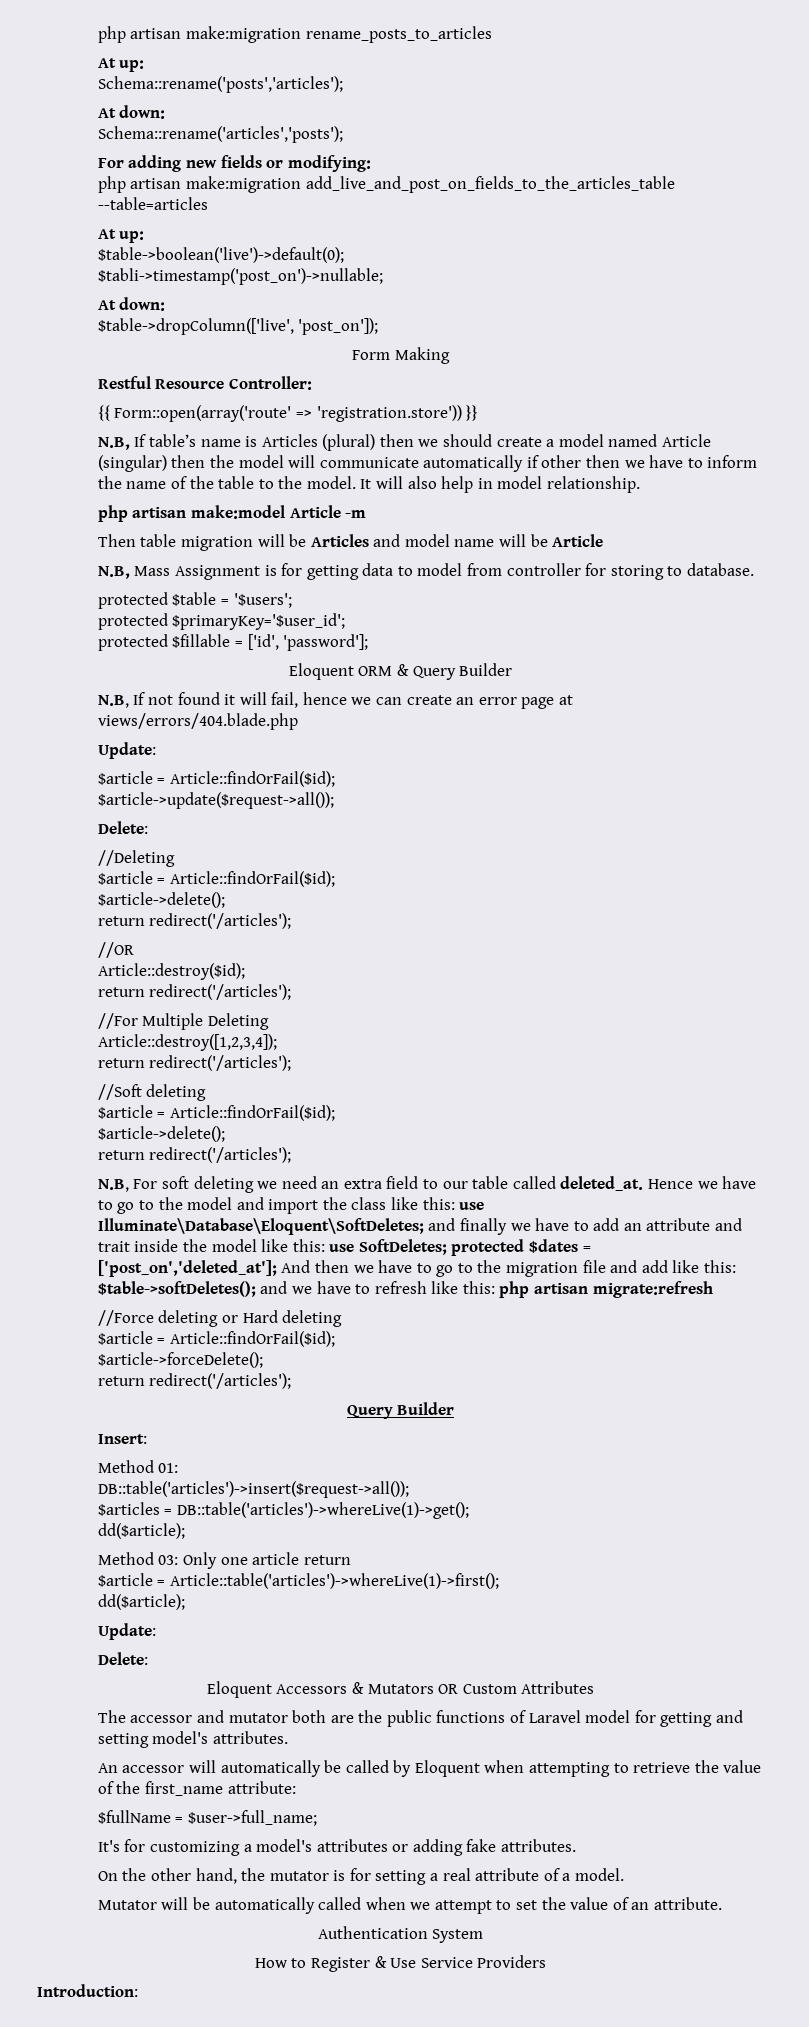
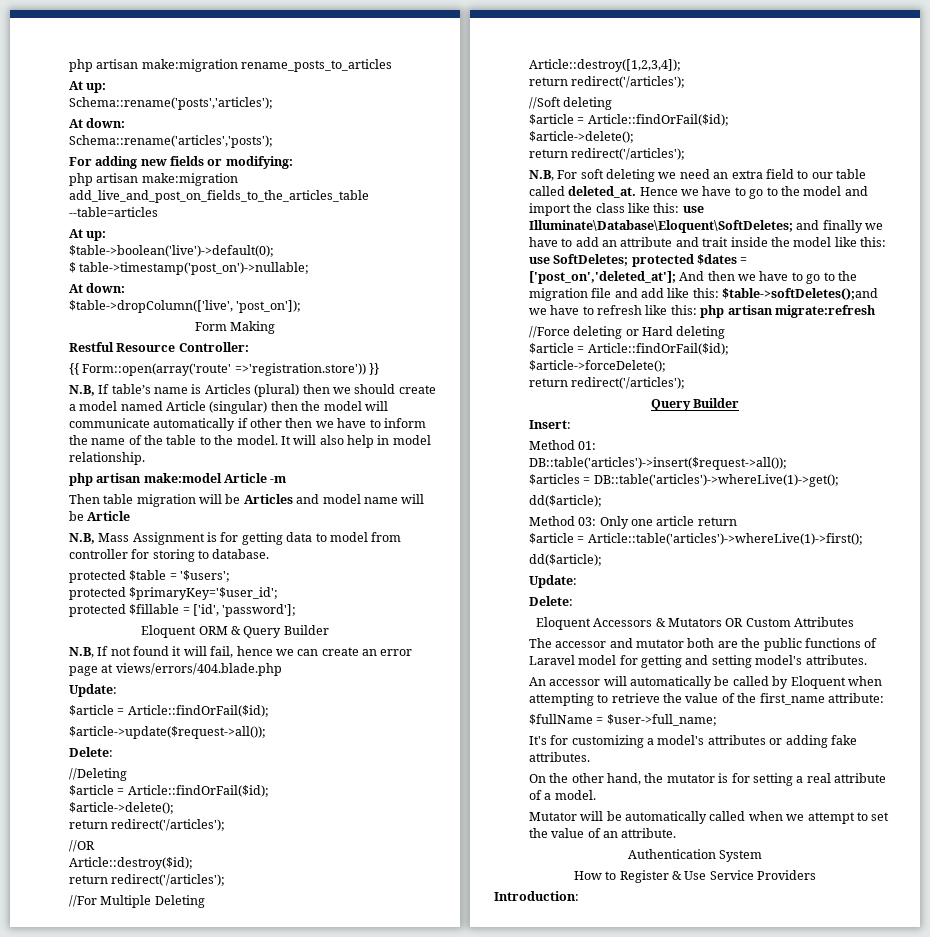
- $tabli->timestamp('post_on')->nullable;
+ $ table->timestamp('post_on')->nullable;
- {{ Form::open(array('route' => 'registration.store')) }}
+ {{ Form::open(array('route' =>'registration.store')) }}
- Hence we have to go to the model and import the class like this: use Illuminate\Database\Eloquent\SoftDeletes; and finally we have to add an attribute and trait inside the model like this: use SoftDeletes; protected $dates = ['post_on','deleted_at']; And then we have to go to the migration file and add like this: $table->softDeletes(); and we have to refresh like this: php artisan migrate:refresh
+ Hence we have to go to the model and import the class like this: use Illuminate\Database\Eloquent\SoftDeletes; and finally we have to add an attribute and trait inside the model like this: use SoftDeletes; protected $dates = ['post_on','deleted_at']; And then we have to go to the migration file and add like this: $table->softDeletes();and we have to refresh like this: php artisan migrate:refresh

